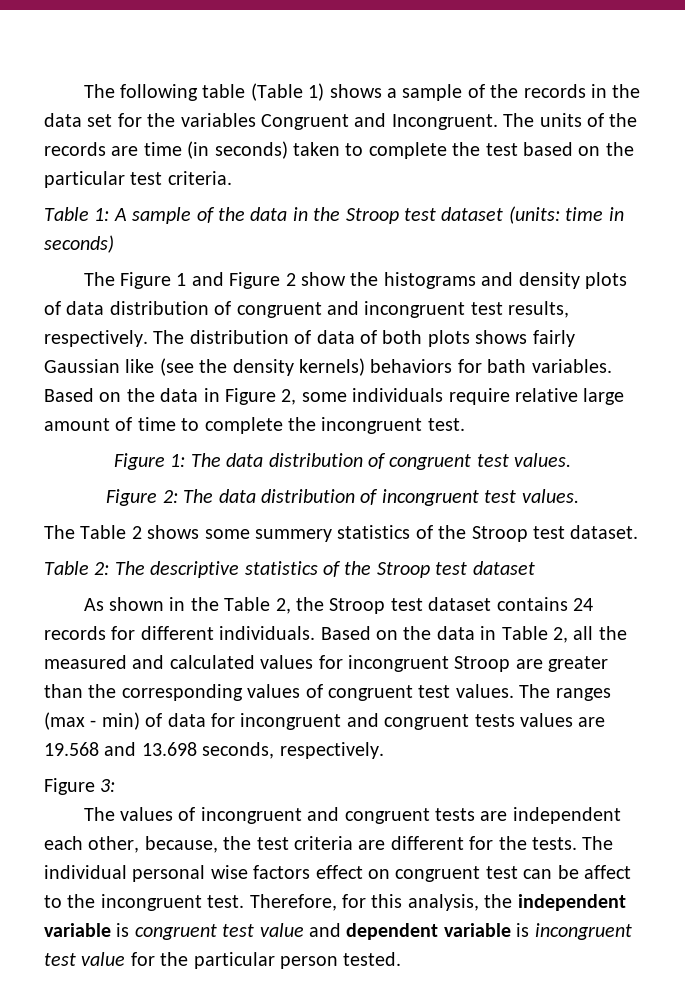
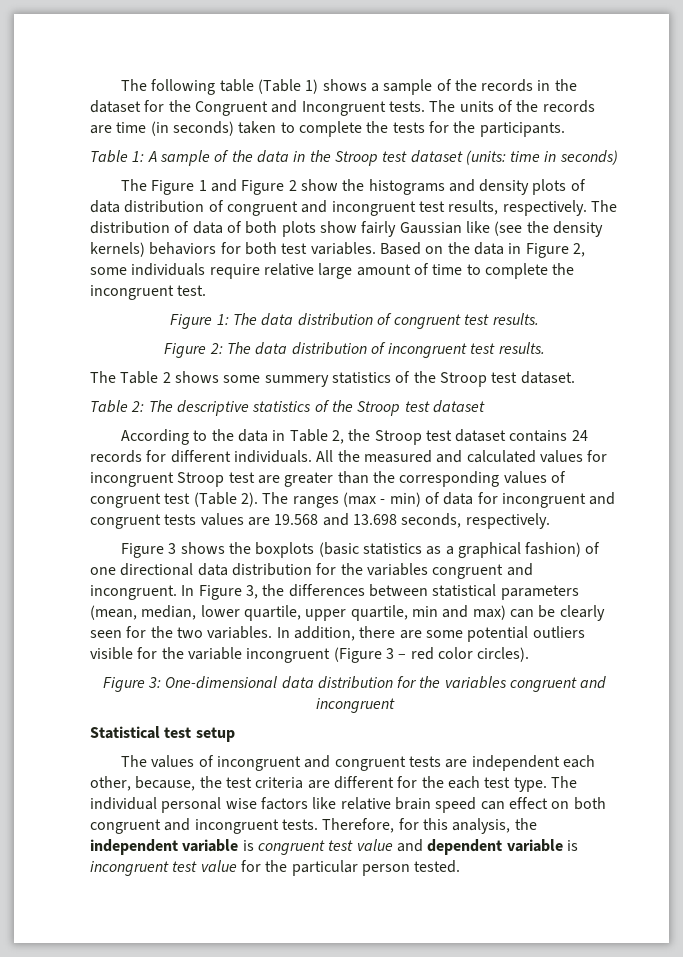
- The following table (Table 1) shows a sample of the records in the data set for the variables Congruent and Incongruent.
+ The following table (Table 1) shows a sample of the records in the dataset for the Congruent and Incongruent tests.
- The units of the records are time (in seconds) taken to complete the test based on the particular test criteria.
+ The units of the records are time (in seconds) taken to complete the tests for the participants.
- The distribution of data of both plots shows fairly Gaussian like (see the density kernels) behaviors for bath variables.
+ The distribution of data of both plots show fairly Gaussian like (see the density kernels) behaviors for both test variables.
- Figure 1: The data distribution of congruent test values.
+ Figure 1: The data distribution of congruent test results.
- Figure 2: The data distribution of incongruent test values.
+ Figure 2: The data distribution of incongruent test results.
- As shown in the Table 2, the Stroop test dataset contains 24 records for different individuals.
+ According to the data in Table 2, the Stroop test dataset contains 24 records for different individuals.
- Based on the data in Table 2, all the measured and calculated values for incongruent Stroop are greater than the corresponding values of congruent test values.
+ All the measured and calculated values for incongruent Stroop test are greater than the corresponding values of congruent test (Table 2).
- Figure 3:
+ Figure 3 shows the boxplots (basic statistics as a graphical fashion) of one directional data distribution for the variables congruent and incongruent. In Figure 3, the differences between statistical parameters (mean, median, lower quartile, upper quartile, min and max) can be clearly seen for the two variables. In addition, there are some potential outliers visible for the variable incongruent (Figure 3 – red color circles).
+ Figure 3: One-dimensional data distribution for the variables congruent and incongruent
+ Statistical test setup
- The values of incongruent and congruent tests are independent each other, because, the test criteria are different for the tests.
+ The values of incongruent and congruent tests are independent each other, because, the test criteria are different for the each test type.
- The individual personal wise factors effect on congruent test can be affect to the incongruent test.
+ The individual personal wise factors like relative brain speed can effect on both congruent and incongruent tests.

